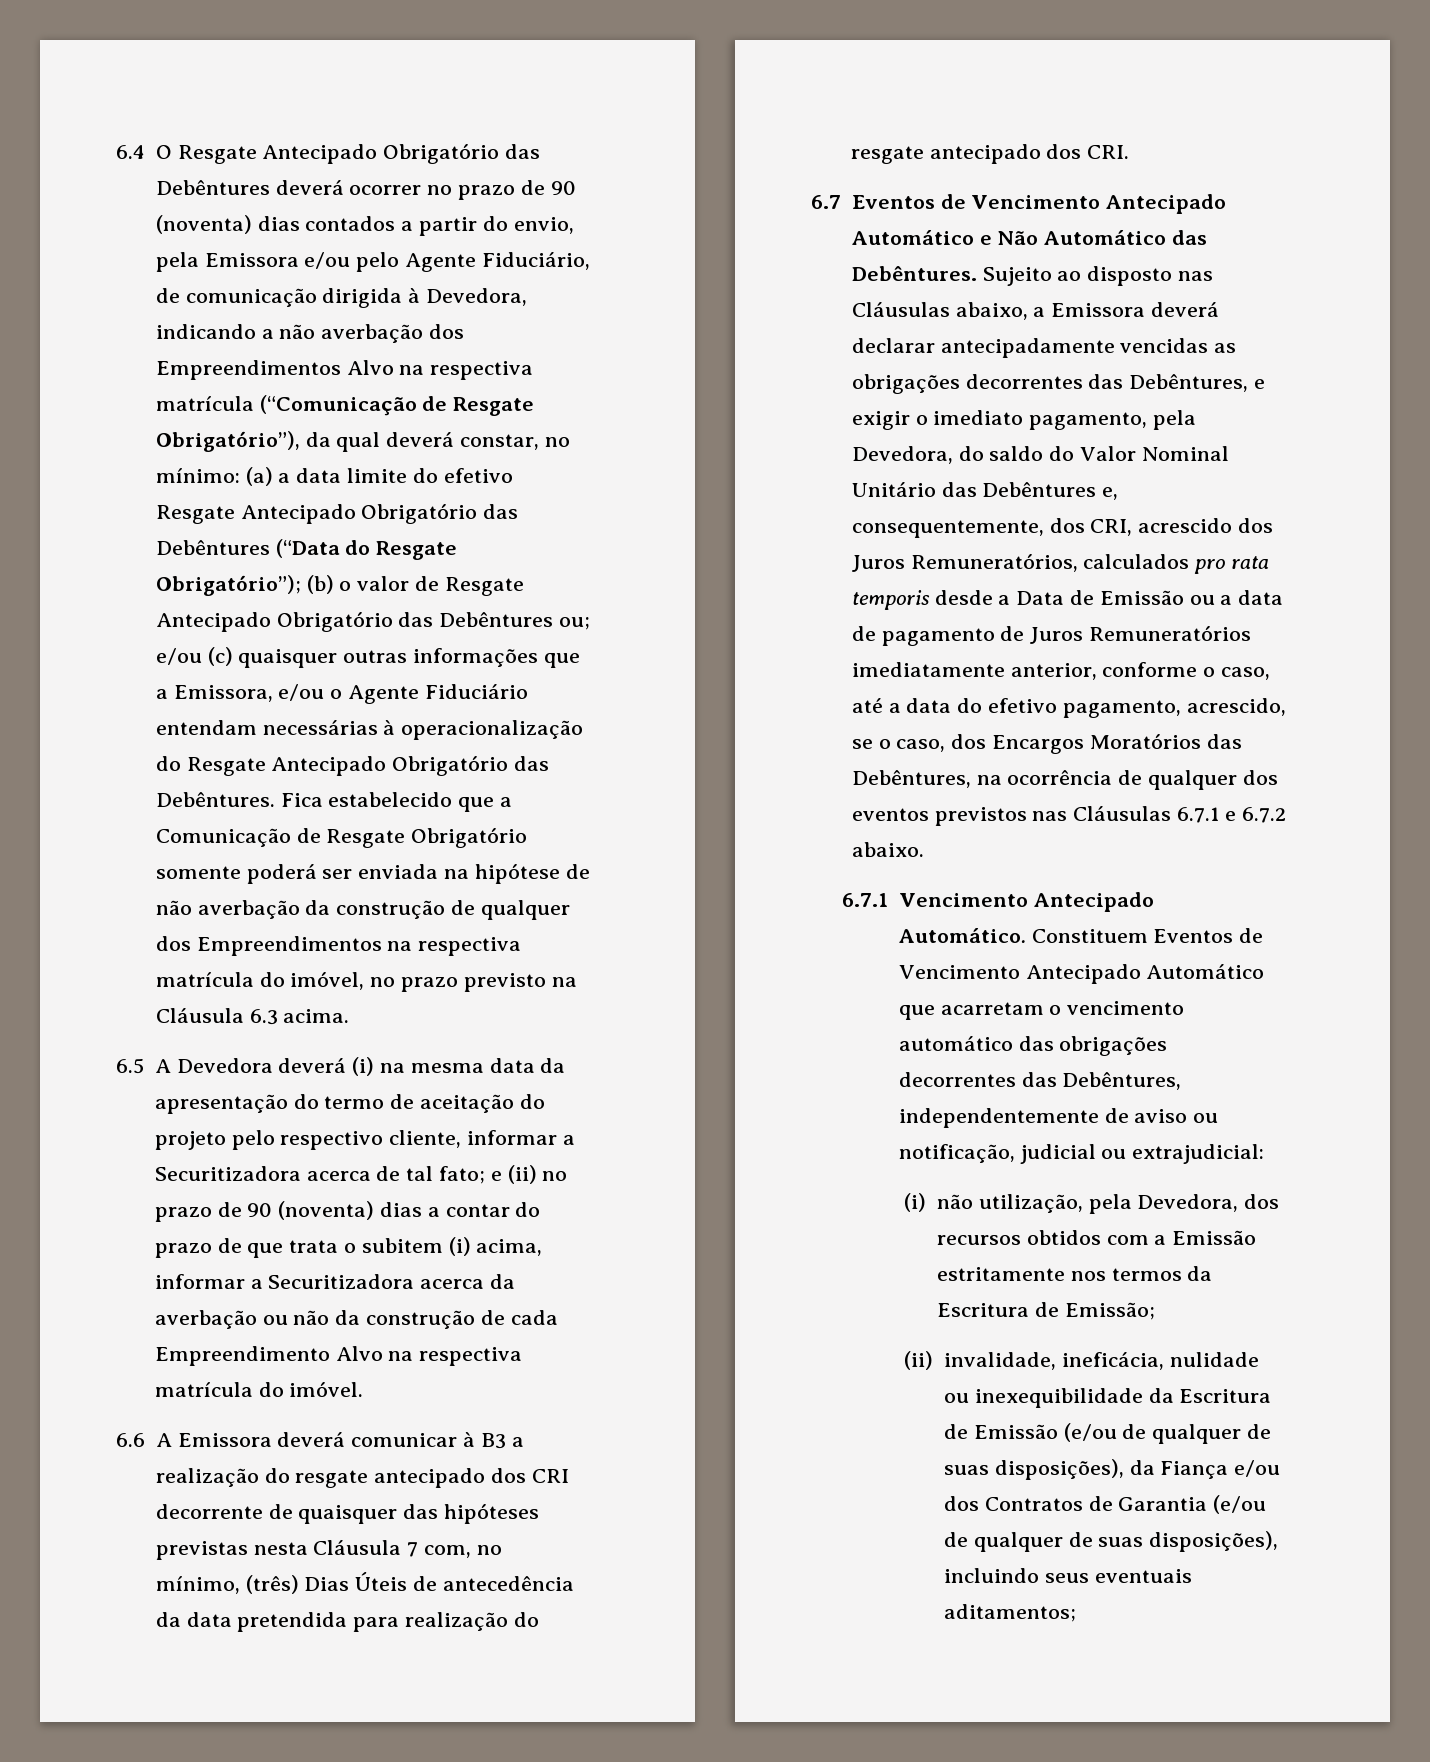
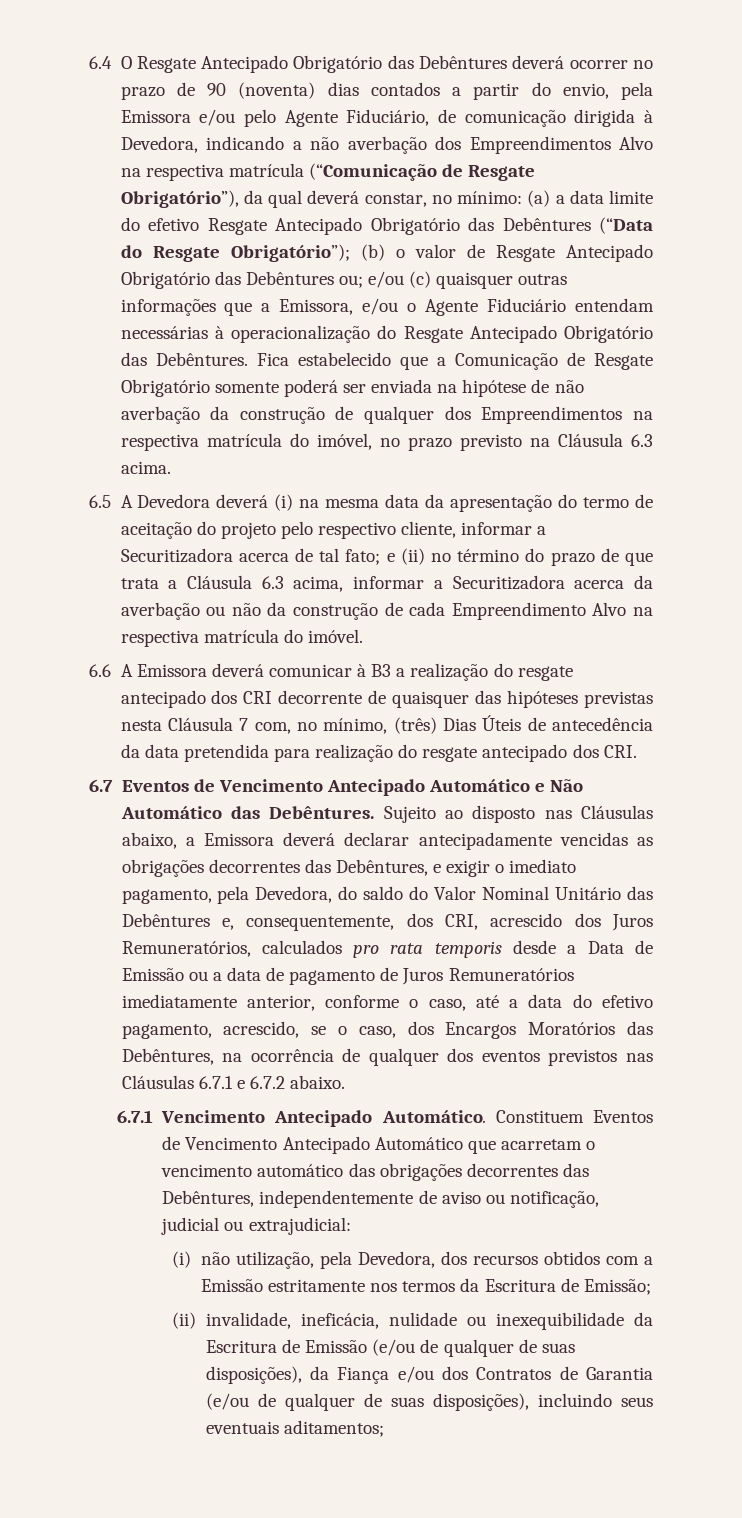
- 6.5 A Devedora deverá (i) na mesma data da apresentação do termo de aceitação do projeto pelo respectivo cliente, informar a Securitizadora acerca de tal fato; e (ii) no prazo de 90 (noventa) dias a contar do prazo de que trata o subitem (i) acima, informar a Securitizadora acerca da averbação ou não da construção de cada Empreendimento Alvo na respectiva matrícula do imóvel.
+ 6.5 A Devedora deverá (i) na mesma data da apresentação do termo de aceitação do projeto pelo respectivo cliente, informar a Securitizadora acerca de tal fato; e (ii) no término do prazo de que trata a Cláusula 6.3 acima, informar a Securitizadora acerca da averbação ou não da construção de cada Empreendimento Alvo na respectiva matrícula do imóvel.

